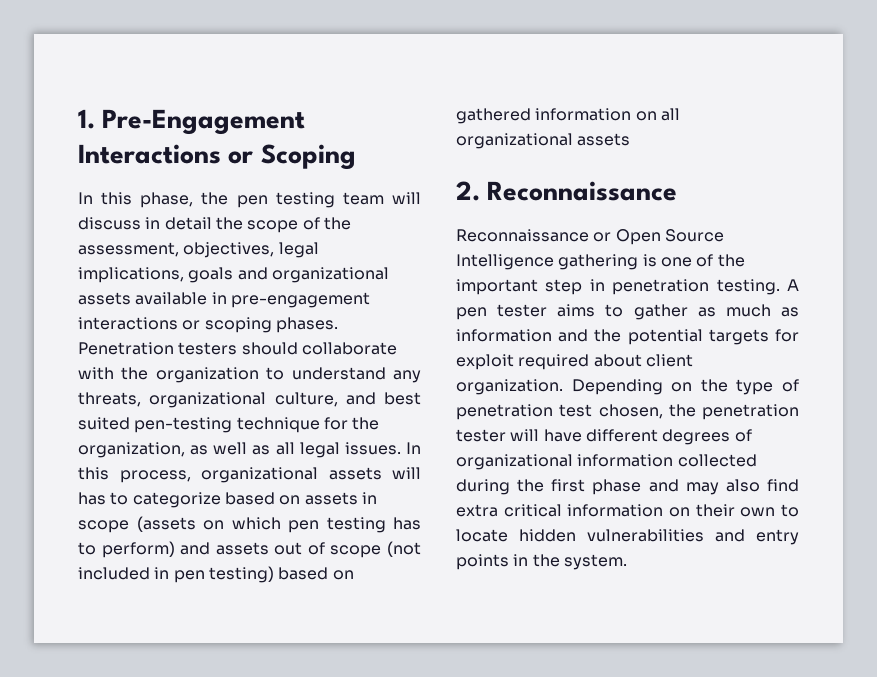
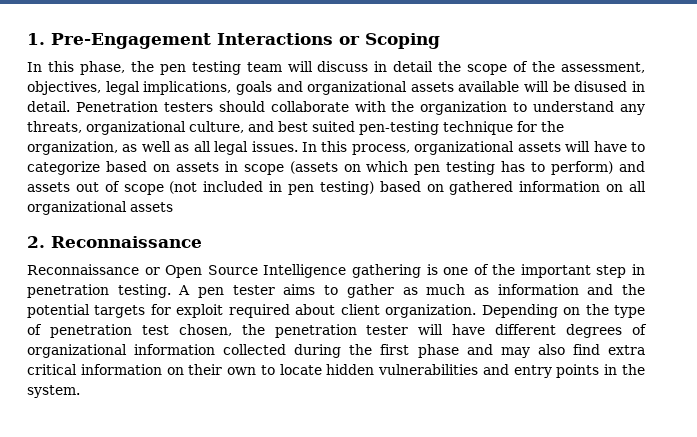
- In this phase, the pen testing team will discuss in detail the scope of the assessment, objectives, legal implications, goals and organizational assets available in pre-engagement interactions or scoping phases.
+ In this phase, the pen testing team will discuss in detail the scope of the assessment, objectives, legal implications, goals and organizational assets available will be disused in detail.
- In this process, organizational assets will has to categorize based on assets in scope (assets on which pen testing has to perform) and assets out of scope (not included in pen testing) based on gathered information on all organizational assets
+ In this process, organizational assets will have to categorize based on assets in scope (assets on which pen testing has to perform) and assets out of scope (not included in pen testing) based on gathered information on all organizational assets

